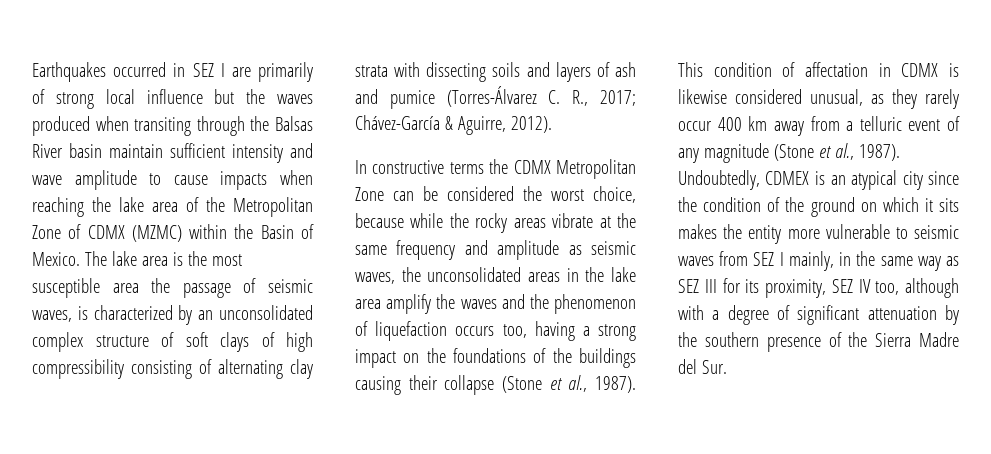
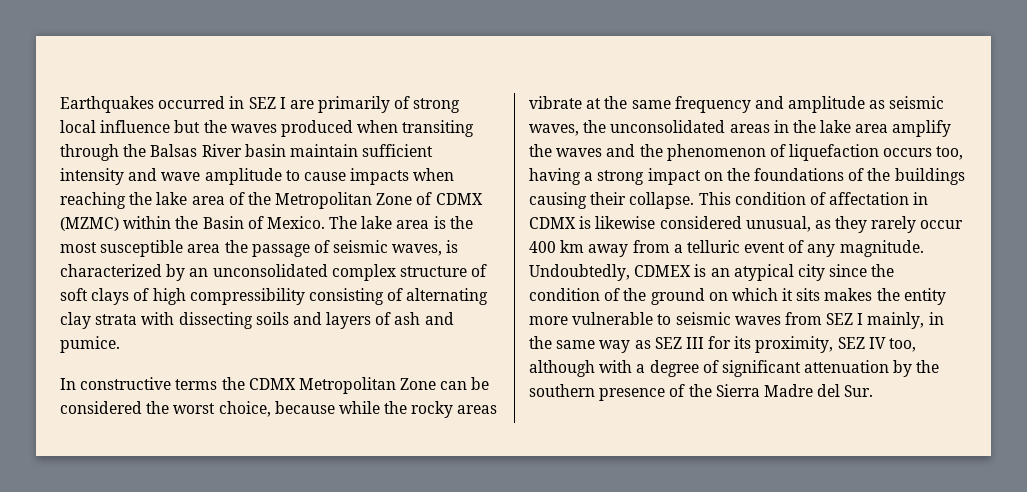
- The lake area is the most susceptible area the passage of seismic waves, is characterized by an unconsolidated complex structure of soft clays of high compressibility consisting of alternating clay strata with dissecting soils and layers of ash and pumice (Torres-Álvarez C. R., 2017; Chávez-García & Aguirre, 2012).
+ The lake area is the most susceptible area the passage of seismic waves, is characterized by an unconsolidated complex structure of soft clays of high compressibility consisting of alternating clay strata with dissecting soils and layers of ash and pumice.
- In constructive terms the CDMX Metropolitan Zone can be considered the worst choice, because while the rocky areas vibrate at the same frequency and amplitude as seismic waves, the unconsolidated areas in the lake area amplify the waves and the phenomenon of liquefaction occurs too, having a strong impact on the foundations of the buildings causing their collapse (Stone et al., 1987).
+ In constructive terms the CDMX Metropolitan Zone can be considered the worst choice, because while the rocky areas vibrate at the same frequency and amplitude as seismic waves, the unconsolidated areas in the lake area amplify the waves and the phenomenon of liquefaction occurs too, having a strong impact on the foundations of the buildings causing their collapse.
- This condition of affectation in CDMX is likewise considered unusual, as they rarely occur 400 km away from a telluric event of any magnitude (Stone et al., 1987).
+ This condition of affectation in CDMX is likewise considered unusual, as they rarely occur 400 km away from a telluric event of any magnitude.

